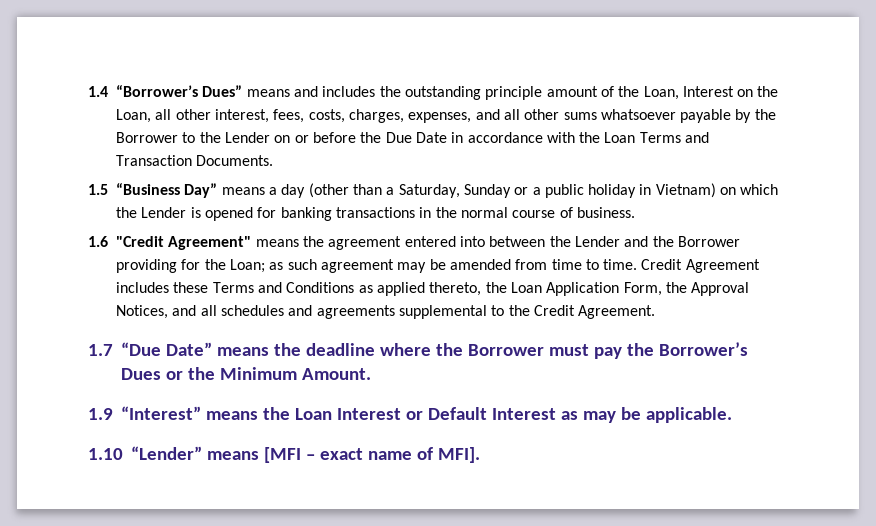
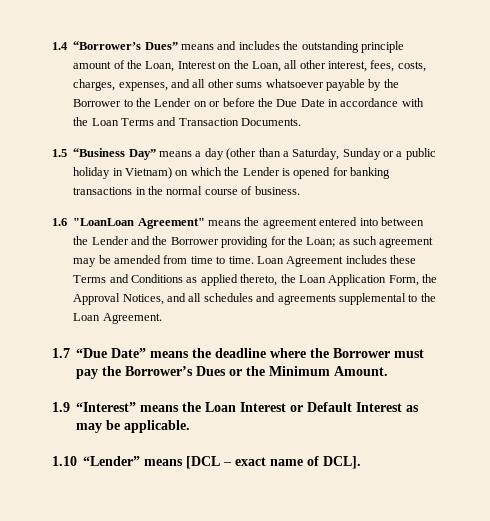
- 1.6 "Credit Agreement" means the agreement entered into between the Lender and the Borrower providing for the Loan; as such agreement may be amended from time to time.
+ 1.6 "LoanLoan Agreement" means the agreement entered into between the Lender and the Borrower providing for the Loan; as such agreement may be amended from time to time.
- Credit Agreement includes these Terms and Conditions as applied thereto, the Loan Application Form, the Approval Notices, and all schedules and agreements supplemental to the Credit Agreement.
+ Loan Agreement includes these Terms and Conditions as applied thereto, the Loan Application Form, the Approval Notices, and all schedules and agreements supplemental to the Loan Agreement.
- 1.10 “Lender” means [MFI – exact name of MFI].
+ 1.10 “Lender” means [DCL – exact name of DCL].

